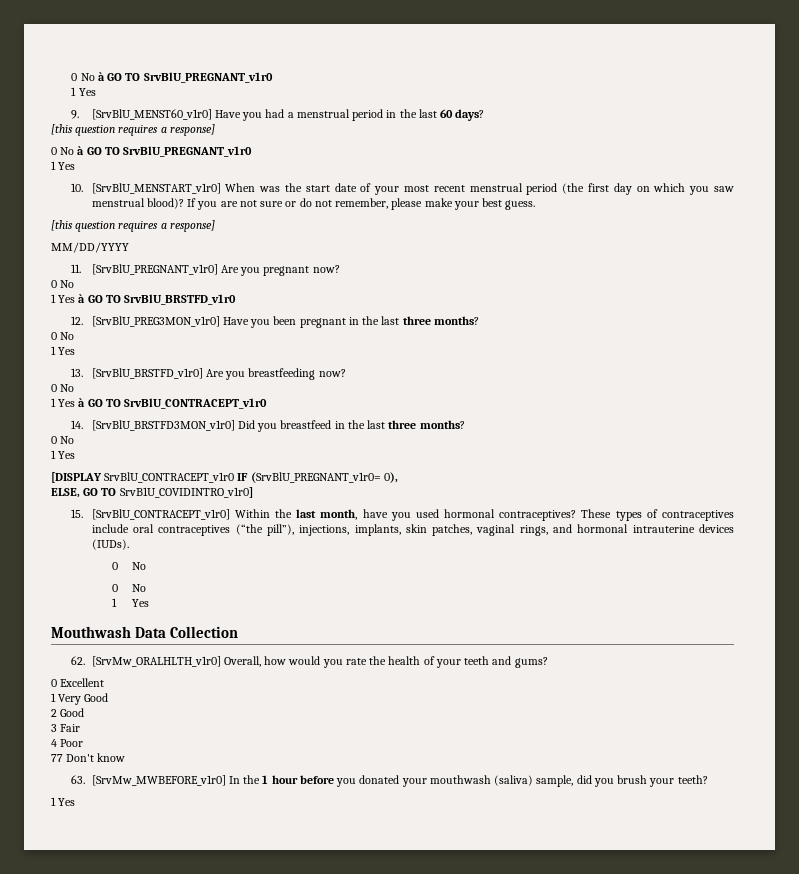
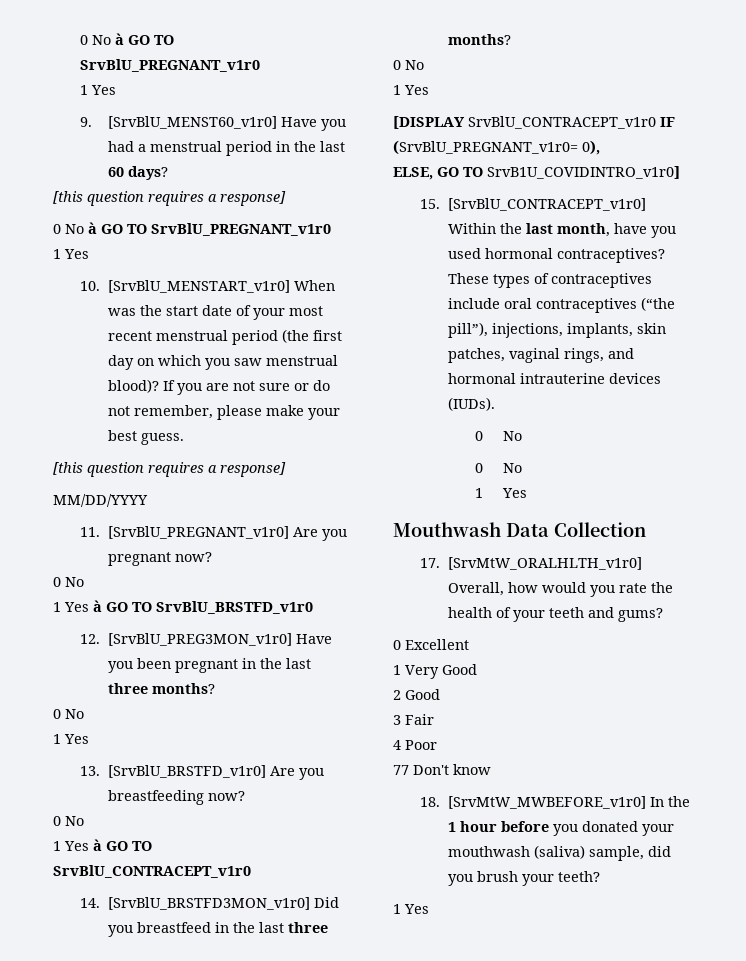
- 62. [SrvMw_ORALHLTH_v1r0] Overall, how would you rate the health of your teeth and gums?
+ 17. [SrvMtW_ORALHLTH_v1r0] Overall, how would you rate the health of your teeth and gums?
- 63. [SrvMw_MWBEFORE_v1r0] In the 1 hour before you donated your mouthwash (saliva) sample, did you brush your teeth?
+ 18. [SrvMtW_MWBEFORE_v1r0] In the 1 hour before you donated your mouthwash (saliva) sample, did you brush your teeth?

